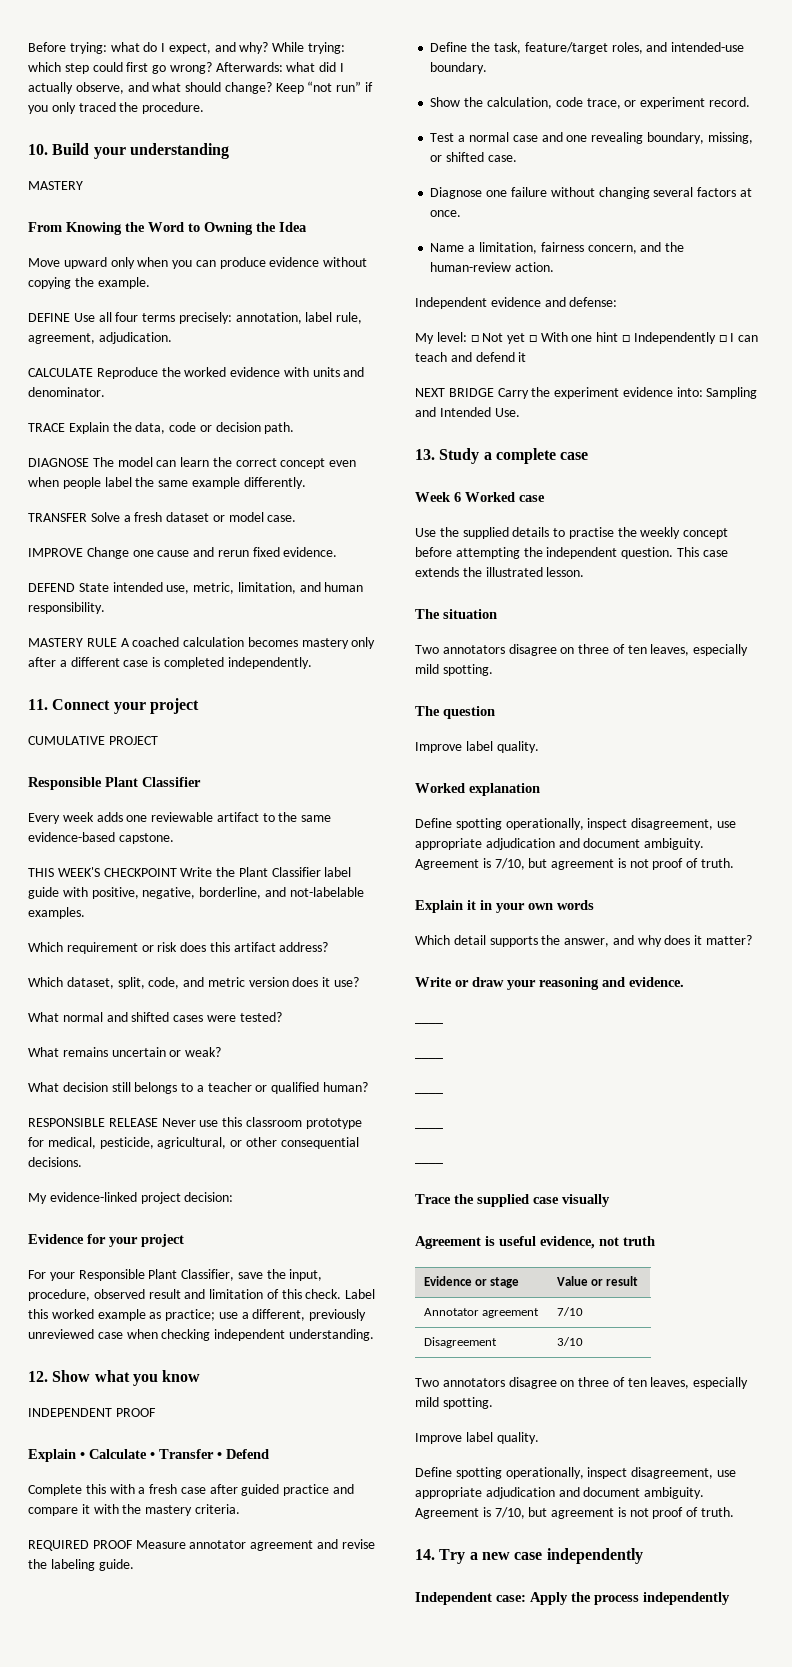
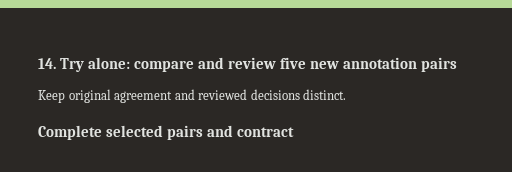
- Before trying: what do I expect, and why? While trying: which step could first go wrong? Afterwards: what did I actually observe, and what should change? Keep “not run” if you only traced the procedure.
- 10. Build your understanding
- MASTERY
- From Knowing the Word to Owning the Idea
- Move upward only when you can produce evidence without copying the example.
- DEFINE Use all four terms precisely: annotation, label rule, agreement, adjudication.
- CALCULATE Reproduce the worked evidence with units and denominator.
- TRACE Explain the data, code or decision path.
- DIAGNOSE The model can learn the correct concept even when people label the same example differently.
- TRANSFER Solve a fresh dataset or model case.
- IMPROVE Change one cause and rerun fixed evidence.
- DEFEND State intended use, metric, limitation, and human responsibility.
- MASTERY RULE A coached calculation becomes mastery only after a different case is completed independently.
- 11. Connect your project
- CUMULATIVE PROJECT
- Responsible Plant Classifier
- Every week adds one reviewable artifact to the same evidence-based capstone.
- THIS WEEK'S CHECKPOINT Write the Plant Classifier label guide with positive, negative, borderline, and not-labelable examples.
- Which requirement or risk does this artifact address?
- Which dataset, split, code, and metric version does it use?
- What normal and shifted cases were tested?
- What remains uncertain or weak?
- What decision still belongs to a teacher or qualified human?
- RESPONSIBLE RELEASE Never use this classroom prototype for medical, pesticide, agricultural, or other consequential decisions.
- My evidence-linked project decision:
- Evidence for your project
- For your Responsible Plant Classifier, save the input, procedure, observed result and limitation of this check. Label this worked example as practice; use a different, previously unreviewed case when checking independent understanding.
- 12. Show what you know
- INDEPENDENT PROOF
- Explain • Calculate • Transfer • Defend
- Complete this with a fresh case after guided practice and compare it with the mastery criteria.
- REQUIRED PROOF Measure annotator agreement and revise the labeling guide.
- Define the task, feature/target roles, and intended-use boundary.
- Show the calculation, code trace, or experiment record.
- Test a normal case and one revealing boundary, missing, or shifted case.
- Diagnose one failure without changing several factors at once.
- Name a limitation, fairness concern, and the human-review action.
- Independent evidence and defense:
- My level: □ Not yet □ With one hint □ Independently □ I can teach and defend it
- NEXT BRIDGE Carry the experiment evidence into: Sampling and Intended Use.
- 13. Study a complete case
- Week 6 Worked case
- Use the supplied details to practise the weekly concept before attempting the independent question. This case extends the illustrated lesson.
- The situation
- Two annotators disagree on three of ten leaves, especially mild spotting.
- The question
- Improve label quality.
- Worked explanation
- Define spotting operationally, inspect disagreement, use appropriate adjudication and document ambiguity. Agreement is 7/10, but agreement is not proof of truth.
- Explain it in your own words
- Which detail supports the answer, and why does it matter?
- Write or draw your reasoning and evidence.
- ____
- ____
- ____
- ____
- ____
- Trace the supplied case visually
- Agreement is useful evidence, not truth
- Evidence or stage | Value or result
- Annotator agreement | 7/10
- Disagreement | 3/10
- Two annotators disagree on three of ten leaves, especially mild spotting.
- Improve label quality.
- Define spotting operationally, inspect disagreement, use appropriate adjudication and document ambiguity. Agreement is 7/10, but agreement is not proof of truth.
- 14. Try a new case independently
- Independent case: Apply the process independently
+ 14. Try alone: compare and review five new annotation pairs
+ Keep original agreement and reviewed decisions distinct.
+ Complete selected pairs and contract

